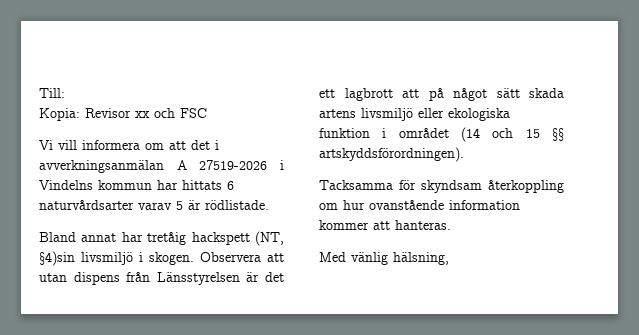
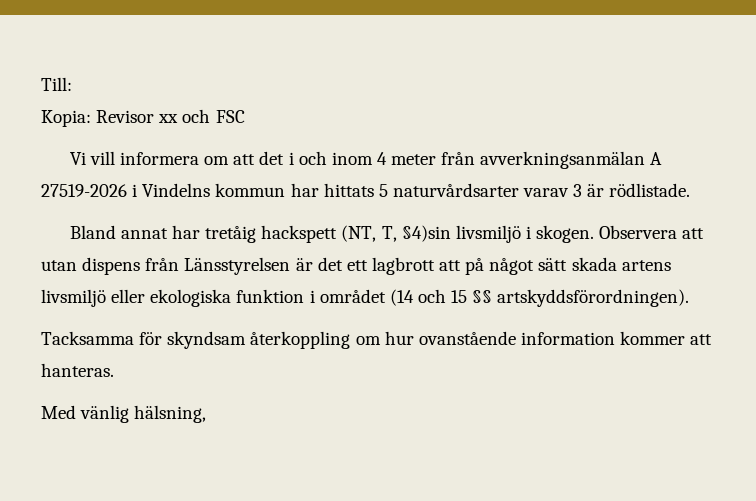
- Vi vill informera om att det i avverkningsanmälan A 27519-2026 i Vindelns kommun har hittats 6 naturvårdsarter varav 5 är rödlistade.
+ Vi vill informera om att det i och inom 4 meter från avverkningsanmälan A 27519-2026 i Vindelns kommun har hittats 5 naturvårdsarter varav 3 är rödlistade.
- Bland annat har tretåig hackspett (NT, §4)sin livsmiljö i skogen.
+ Bland annat har tretåig hackspett (NT, T, §4)sin livsmiljö i skogen.

